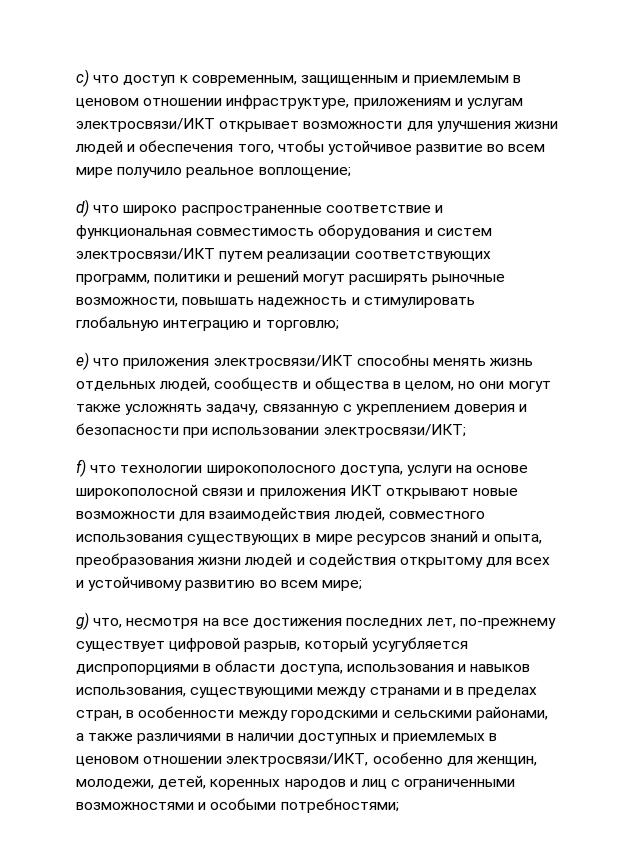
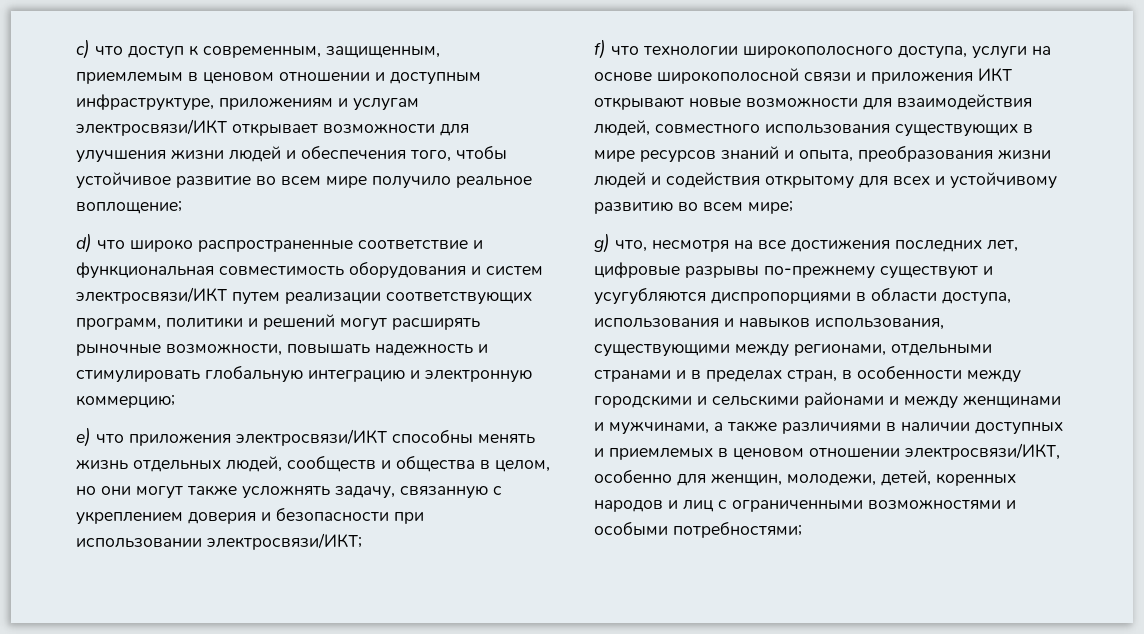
- c) что доступ к современным, защищенным и приемлемым в ценовом отношении инфраструктуре, приложениям и услугам электросвязи/ИКТ открывает возможности для улучшения жизни людей и обеспечения того, чтобы устойчивое развитие во всем мире получило реальное воплощение;
+ c) что доступ к современным, защищенным, приемлемым в ценовом отношении и доступным инфраструктуре, приложениям и услугам электросвязи/ИКТ открывает возможности для улучшения жизни людей и обеспечения того, чтобы устойчивое развитие во всем мире получило реальное воплощение;
- d) что широко распространенные соответствие и функциональная совместимость оборудования и систем электросвязи/ИКТ путем реализации соответствующих программ, политики и решений могут расширять рыночные возможности, повышать надежность и стимулировать глобальную интеграцию и торговлю;
+ d) что широко распространенные соответствие и функциональная совместимость оборудования и систем электросвязи/ИКТ путем реализации соответствующих программ, политики и решений могут расширять рыночные возможности, повышать надежность и стимулировать глобальную интеграцию и электронную коммерцию;
- g) что, несмотря на все достижения последних лет, по-прежнему существует цифровой разрыв, который усугубляется диспропорциями в области доступа, использования и навыков использования, существующими между странами и в пределах стран, в особенности между городскими и сельскими районами, а также различиями в наличии доступных и приемлемых в ценовом отношении электросвязи/ИКТ, особенно для женщин, молодежи, детей, коренных народов и лиц с ограниченными возможностями и особыми потребностями;
+ g) что, несмотря на все достижения последних лет, цифровые разрывы по-прежнему существуют и усугубляются диспропорциями в области доступа, использования и навыков использования, существующими между регионами, отдельными странами и в пределах стран, в особенности между городскими и сельскими районами и между женщинами и мужчинами, а также различиями в наличии доступных и приемлемых в ценовом отношении электросвязи/ИКТ, особенно для женщин, молодежи, детей, коренных народов и лиц с ограниченными возможностями и особыми потребностями;

